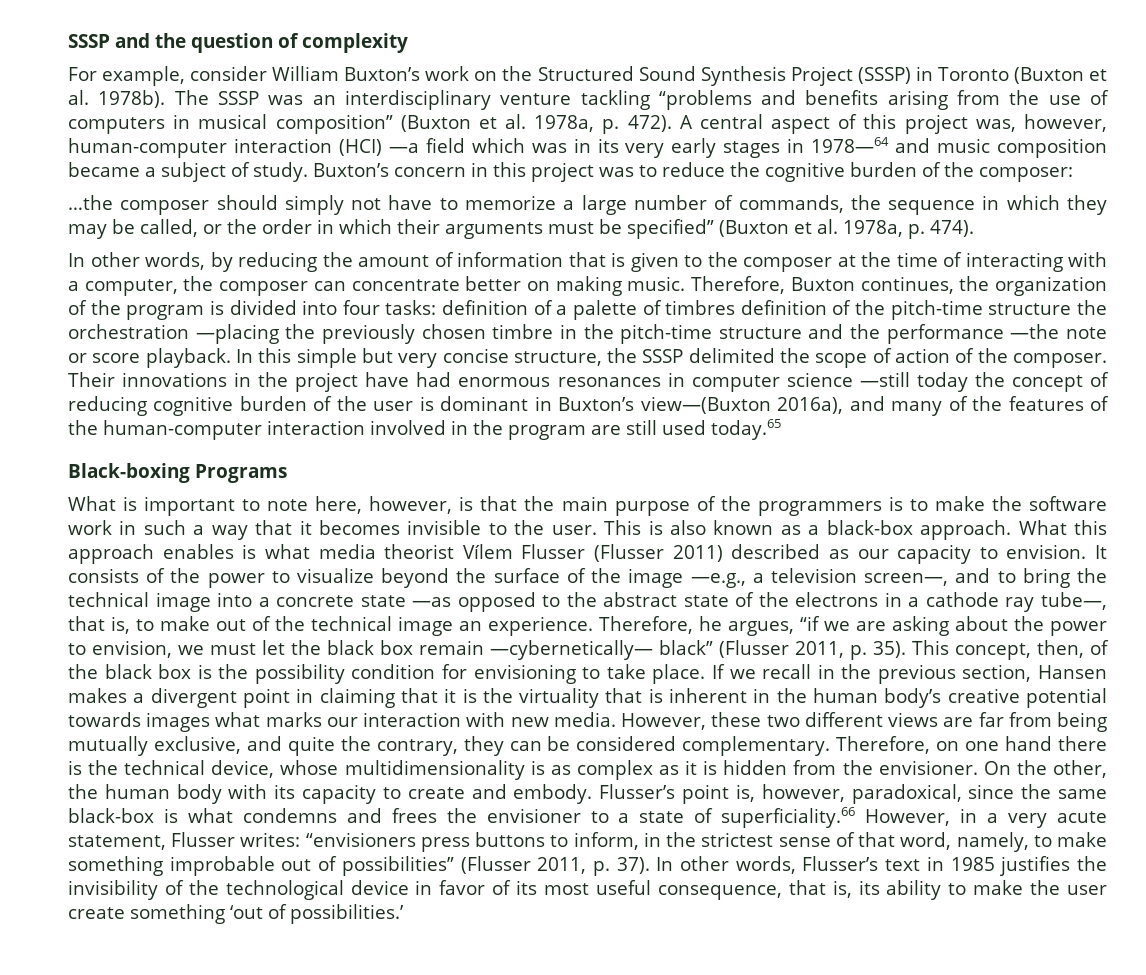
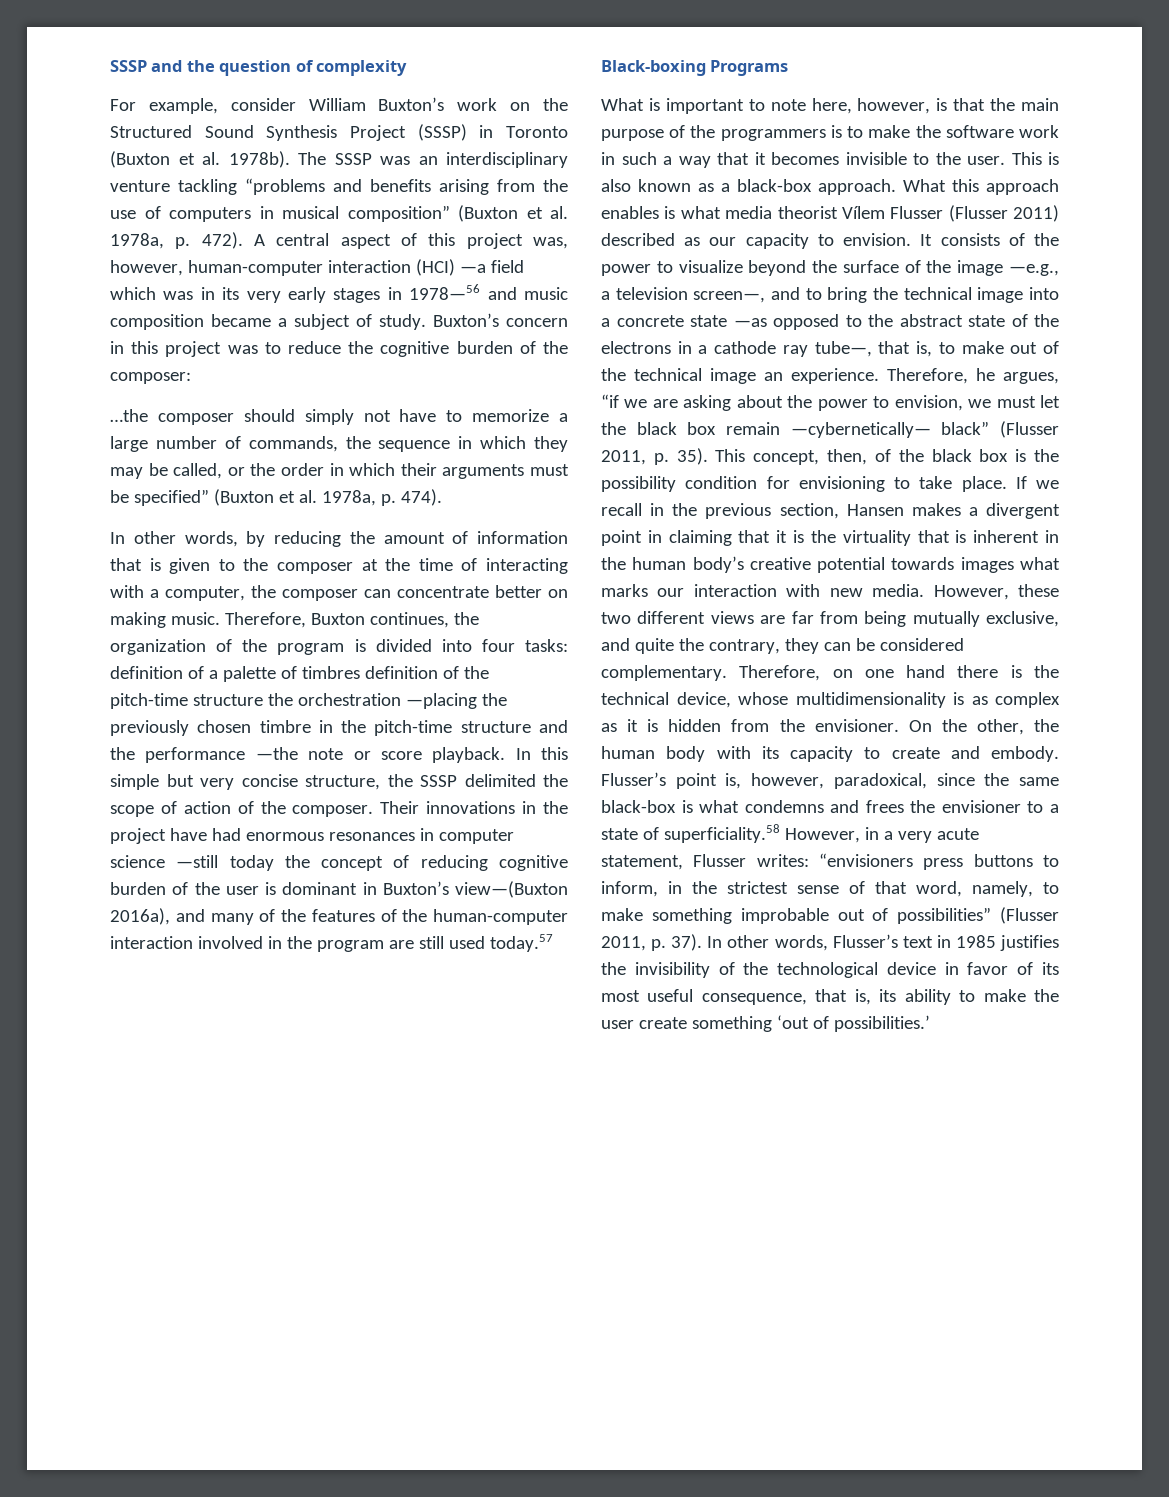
- A central aspect of this project was, however, human-computer interaction (HCI) —a field which was in its very early stages in 1978—64 and music composition became a subject of study.
+ A central aspect of this project was, however, human-computer interaction (HCI) —a field which was in its very early stages in 1978—56 and music composition became a subject of study.
- Their innovations in the project have had enormous resonances in computer science —still today the concept of reducing cognitive burden of the user is dominant in Buxton’s view—(Buxton 2016a), and many of the features of the human-computer interaction involved in the program are still used today.65
+ Their innovations in the project have had enormous resonances in computer science —still today the concept of reducing cognitive burden of the user is dominant in Buxton’s view—(Buxton 2016a), and many of the features of the human-computer interaction involved in the program are still used today.57
- Flusser’s point is, however, paradoxical, since the same black-box is what condemns and frees the envisioner to a state of superficiality.66 However, in a very acute statement, Flusser writes: “envisioners press buttons to inform, in the strictest sense of that word, namely, to make something improbable out of possibilities” (Flusser 2011, p. 37).
+ Flusser’s point is, however, paradoxical, since the same black-box is what condemns and frees the envisioner to a state of superficiality.58 However, in a very acute statement, Flusser writes: “envisioners press buttons to inform, in the strictest sense of that word, namely, to make something improbable out of possibilities” (Flusser 2011, p. 37).

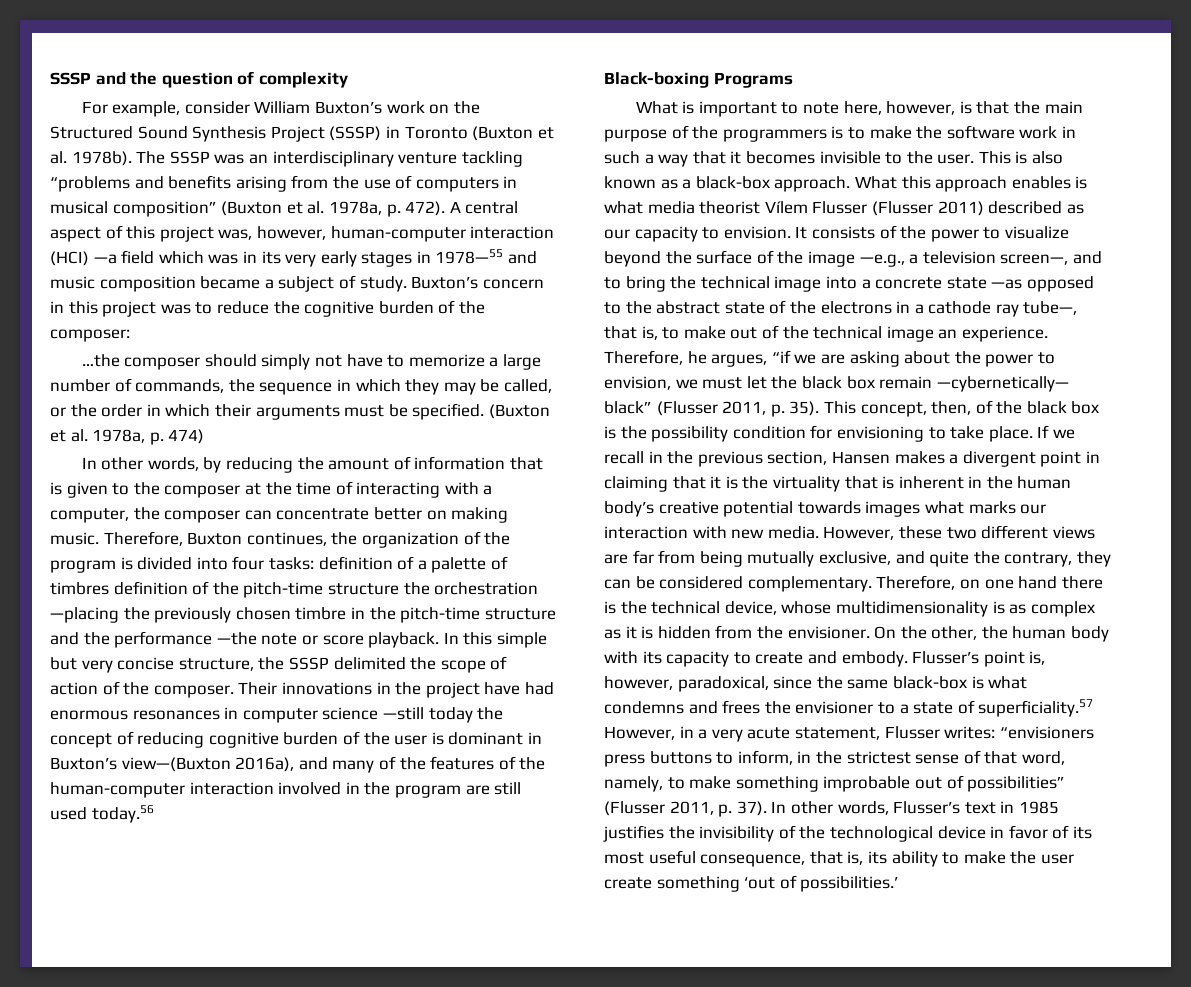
- A central aspect of this project was, however, human-computer interaction (HCI) —a field which was in its very early stages in 1978—56 and music composition became a subject of study.
+ A central aspect of this project was, however, human-computer interaction (HCI) —a field which was in its very early stages in 1978—55 and music composition became a subject of study.
- …the composer should simply not have to memorize a large number of commands, the sequence in which they may be called, or the order in which their arguments must be specified” (Buxton et al. 1978a, p. 474).
+ …the composer should simply not have to memorize a large number of commands, the sequence in which they may be called, or the order in which their arguments must be specified. (Buxton et al. 1978a, p. 474)
- Their innovations in the project have had enormous resonances in computer science —still today the concept of reducing cognitive burden of the user is dominant in Buxton’s view—(Buxton 2016a), and many of the features of the human-computer interaction involved in the program are still used today.57
+ Their innovations in the project have had enormous resonances in computer science —still today the concept of reducing cognitive burden of the user is dominant in Buxton’s view—(Buxton 2016a), and many of the features of the human-computer interaction involved in the program are still used today.56
- Flusser’s point is, however, paradoxical, since the same black-box is what condemns and frees the envisioner to a state of superficiality.58 However, in a very acute statement, Flusser writes: “envisioners press buttons to inform, in the strictest sense of that word, namely, to make something improbable out of possibilities” (Flusser 2011, p. 37).
+ Flusser’s point is, however, paradoxical, since the same black-box is what condemns and frees the envisioner to a state of superficiality.57 However, in a very acute statement, Flusser writes: “envisioners press buttons to inform, in the strictest sense of that word, namely, to make something improbable out of possibilities” (Flusser 2011, p. 37).

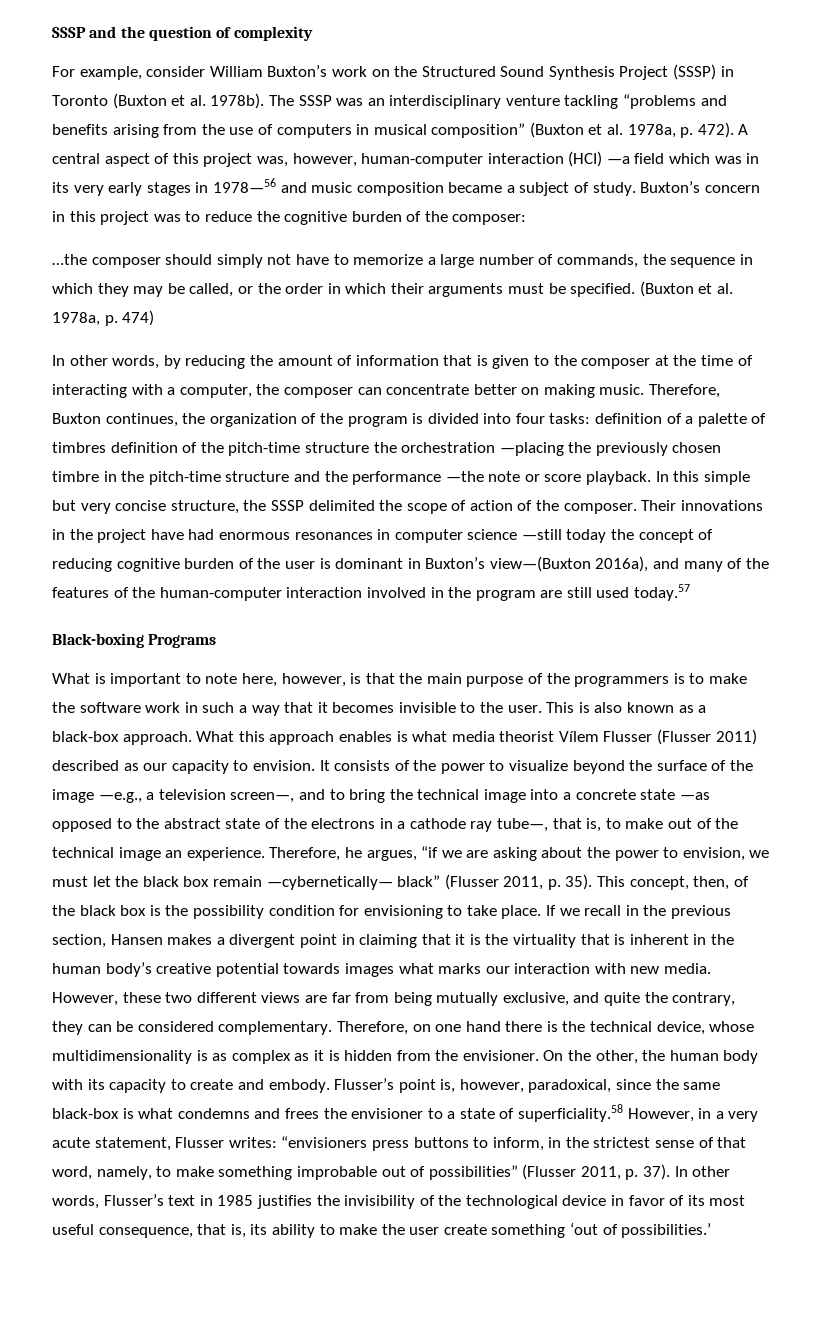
- A central aspect of this project was, however, human-computer interaction (HCI) —a field which was in its very early stages in 1978—55 and music composition became a subject of study.
+ A central aspect of this project was, however, human-computer interaction (HCI) —a field which was in its very early stages in 1978—56 and music composition became a subject of study.
- Their innovations in the project have had enormous resonances in computer science —still today the concept of reducing cognitive burden of the user is dominant in Buxton’s view—(Buxton 2016a), and many of the features of the human-computer interaction involved in the program are still used today.56
+ Their innovations in the project have had enormous resonances in computer science —still today the concept of reducing cognitive burden of the user is dominant in Buxton’s view—(Buxton 2016a), and many of the features of the human-computer interaction involved in the program are still used today.57
- Flusser’s point is, however, paradoxical, since the same black-box is what condemns and frees the envisioner to a state of superficiality.57 However, in a very acute statement, Flusser writes: “envisioners press buttons to inform, in the strictest sense of that word, namely, to make something improbable out of possibilities” (Flusser 2011, p. 37).
+ Flusser’s point is, however, paradoxical, since the same black-box is what condemns and frees the envisioner to a state of superficiality.58 However, in a very acute statement, Flusser writes: “envisioners press buttons to inform, in the strictest sense of that word, namely, to make something improbable out of possibilities” (Flusser 2011, p. 37).

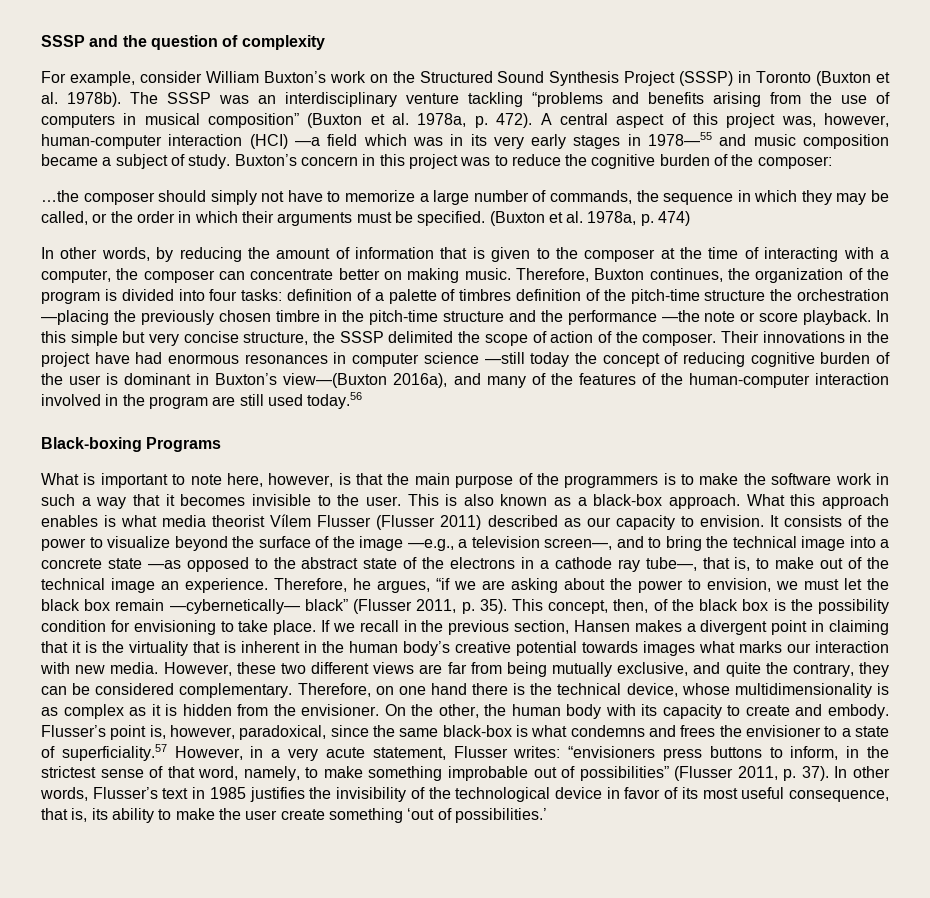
- A central aspect of this project was, however, human-computer interaction (HCI) —a field which was in its very early stages in 1978—56 and music composition became a subject of study.
+ A central aspect of this project was, however, human-computer interaction (HCI) —a field which was in its very early stages in 1978—55 and music composition became a subject of study.
- Their innovations in the project have had enormous resonances in computer science —still today the concept of reducing cognitive burden of the user is dominant in Buxton’s view—(Buxton 2016a), and many of the features of the human-computer interaction involved in the program are still used today.57
+ Their innovations in the project have had enormous resonances in computer science —still today the concept of reducing cognitive burden of the user is dominant in Buxton’s view—(Buxton 2016a), and many of the features of the human-computer interaction involved in the program are still used today.56
- Flusser’s point is, however, paradoxical, since the same black-box is what condemns and frees the envisioner to a state of superficiality.58 However, in a very acute statement, Flusser writes: “envisioners press buttons to inform, in the strictest sense of that word, namely, to make something improbable out of possibilities” (Flusser 2011, p. 37).
+ Flusser’s point is, however, paradoxical, since the same black-box is what condemns and frees the envisioner to a state of superficiality.57 However, in a very acute statement, Flusser writes: “envisioners press buttons to inform, in the strictest sense of that word, namely, to make something improbable out of possibilities” (Flusser 2011, p. 37).

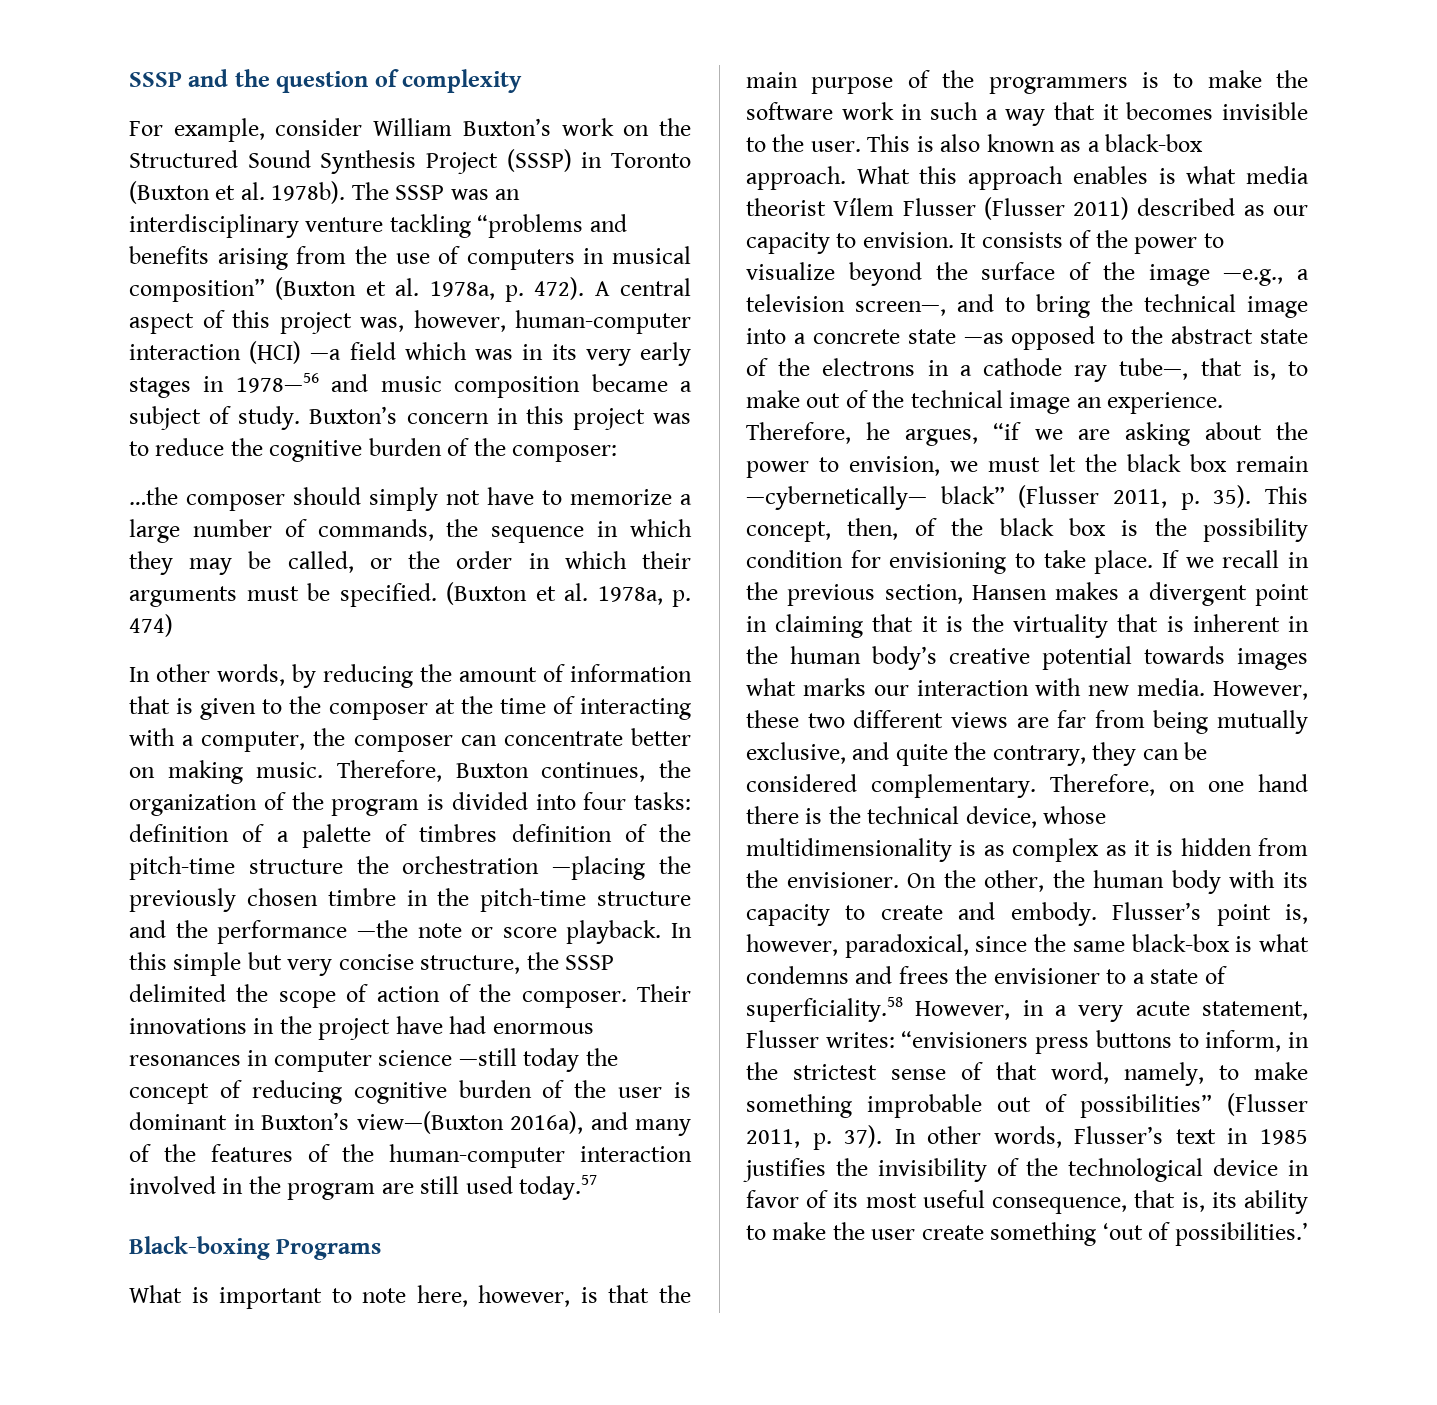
- A central aspect of this project was, however, human-computer interaction (HCI) —a field which was in its very early stages in 1978—55 and music composition became a subject of study.
+ A central aspect of this project was, however, human-computer interaction (HCI) —a field which was in its very early stages in 1978—56 and music composition became a subject of study.
- Their innovations in the project have had enormous resonances in computer science —still today the concept of reducing cognitive burden of the user is dominant in Buxton’s view—(Buxton 2016a), and many of the features of the human-computer interaction involved in the program are still used today.56
+ Their innovations in the project have had enormous resonances in computer science —still today the concept of reducing cognitive burden of the user is dominant in Buxton’s view—(Buxton 2016a), and many of the features of the human-computer interaction involved in the program are still used today.57
- Flusser’s point is, however, paradoxical, since the same black-box is what condemns and frees the envisioner to a state of superficiality.57 However, in a very acute statement, Flusser writes: “envisioners press buttons to inform, in the strictest sense of that word, namely, to make something improbable out of possibilities” (Flusser 2011, p. 37).
+ Flusser’s point is, however, paradoxical, since the same black-box is what condemns and frees the envisioner to a state of superficiality.58 However, in a very acute statement, Flusser writes: “envisioners press buttons to inform, in the strictest sense of that word, namely, to make something improbable out of possibilities” (Flusser 2011, p. 37).

